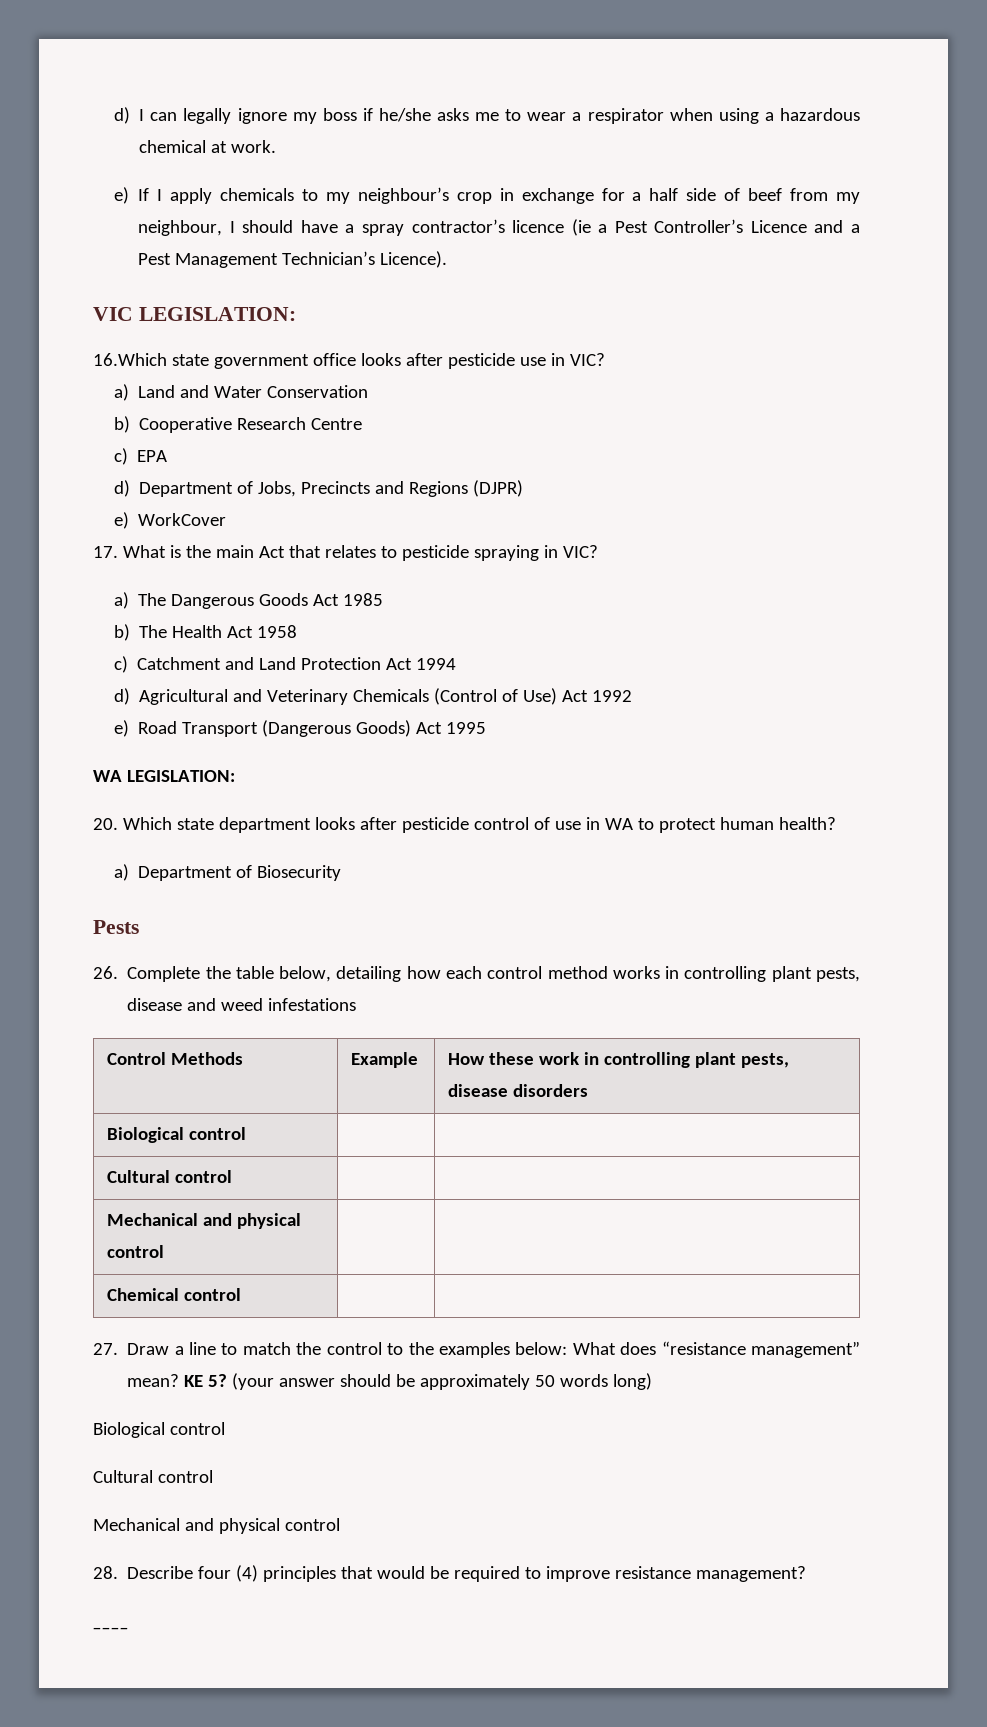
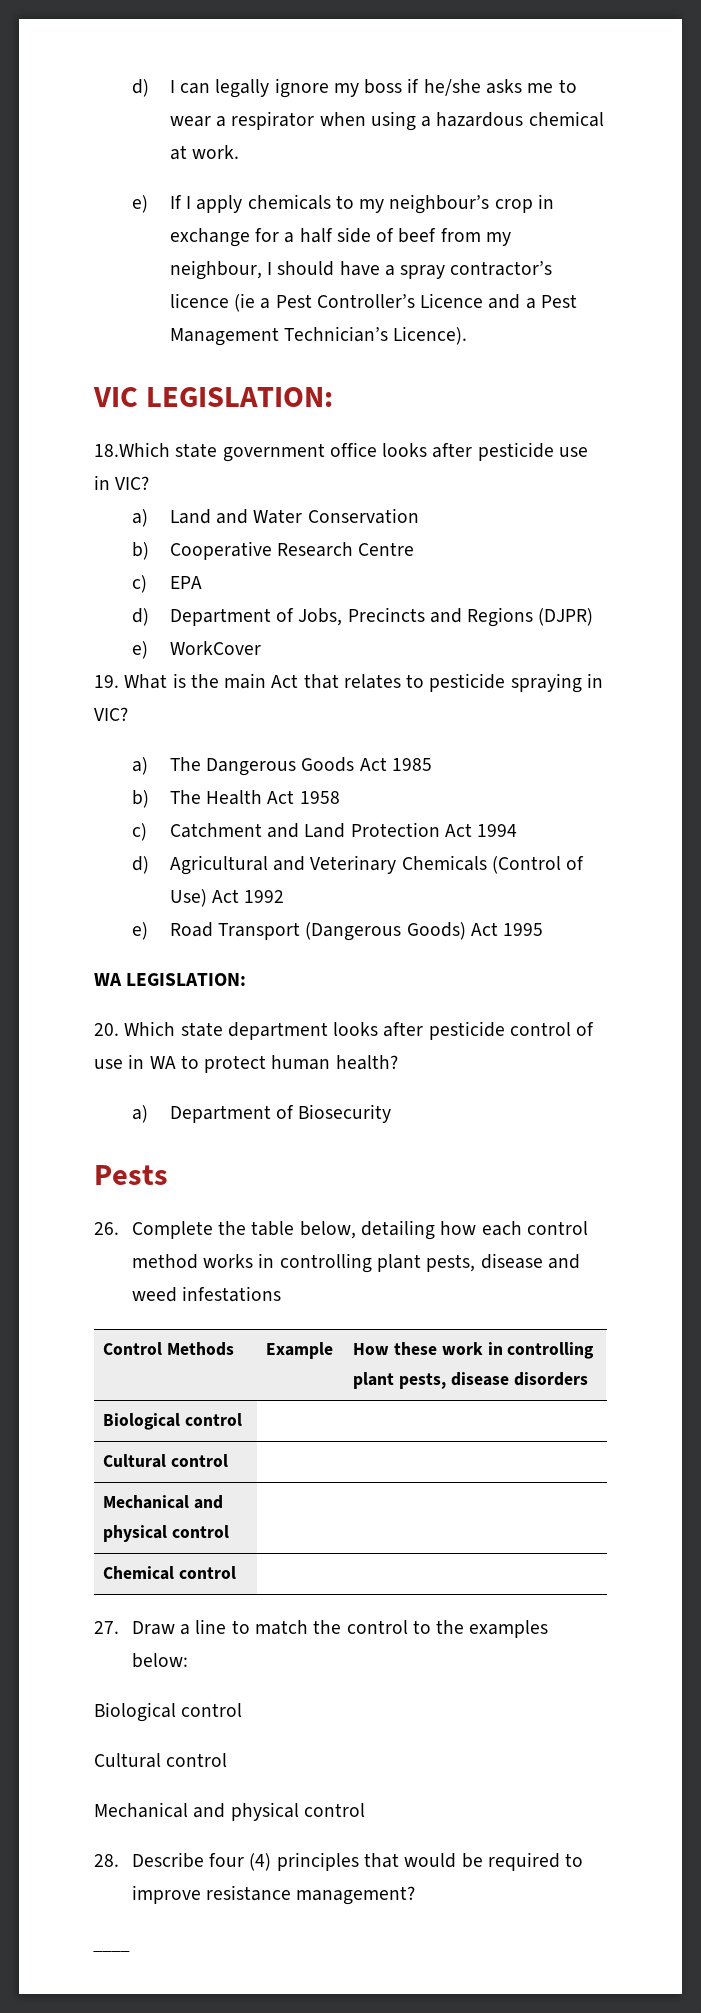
- 16.Which state government office looks after pesticide use in VIC?
+ 18.Which state government office looks after pesticide use in VIC?
- 17. What is the main Act that relates to pesticide spraying in VIC?
+ 19. What is the main Act that relates to pesticide spraying in VIC?
- 27. Draw a line to match the control to the examples below: What does “resistance management” mean? KE 5? (your answer should be approximately 50 words long)
+ 27. Draw a line to match the control to the examples below:

